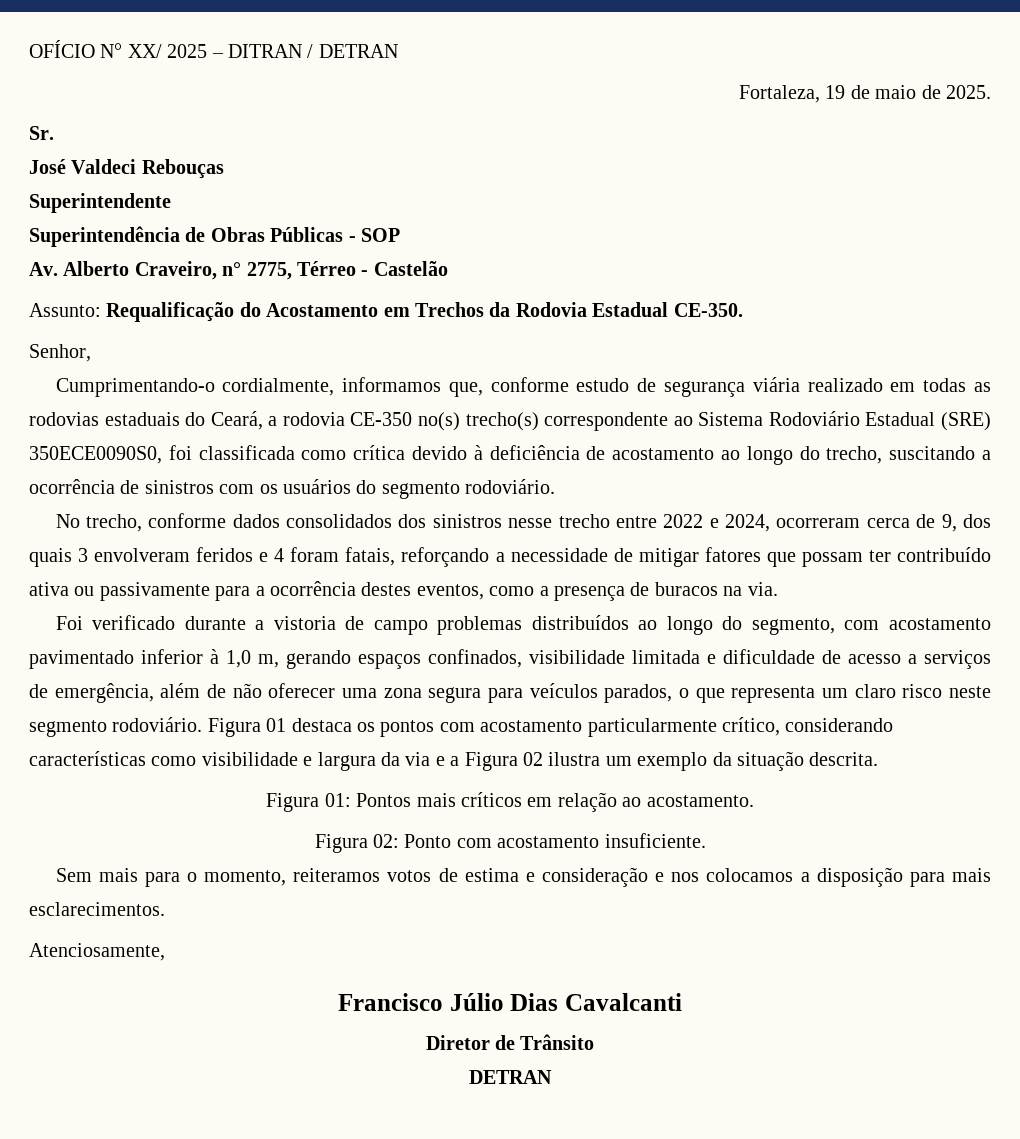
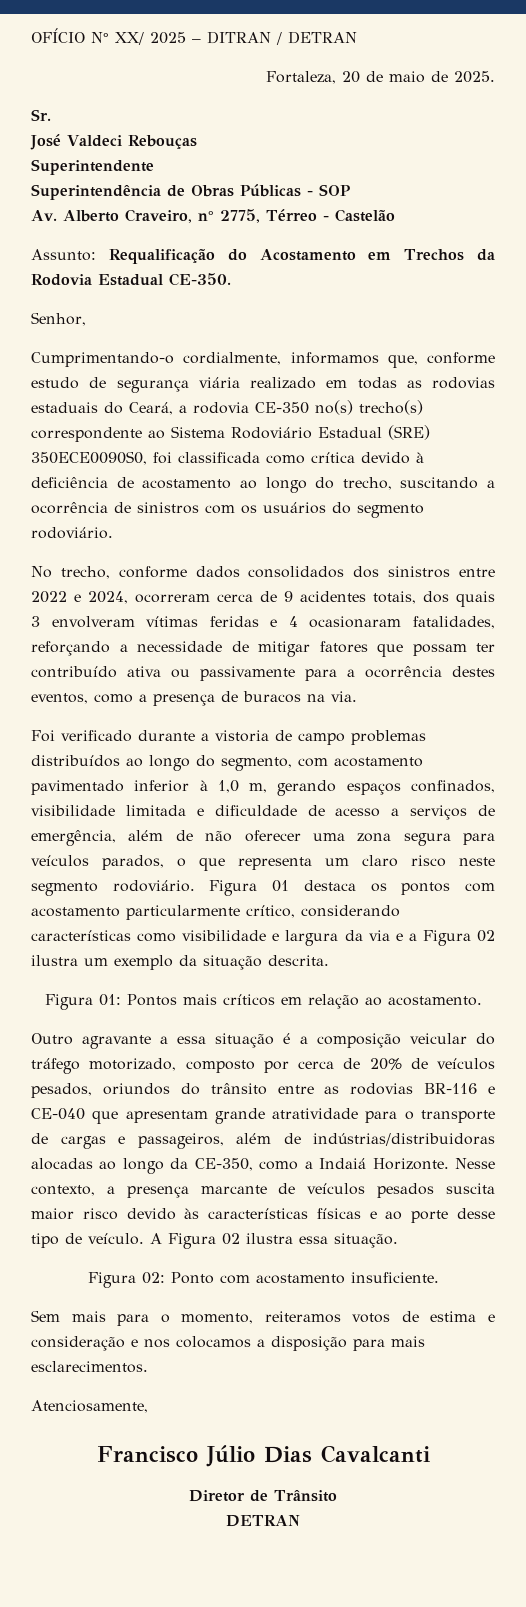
- Fortaleza, 19 de maio de 2025.
+ Fortaleza, 20 de maio de 2025.
- No trecho, conforme dados consolidados dos sinistros nesse trecho entre 2022 e 2024, ocorreram cerca de 9, dos quais 3 envolveram feridos e 4 foram fatais, reforçando a necessidade de mitigar fatores que possam ter contribuído ativa ou passivamente para a ocorrência destes eventos, como a presença de buracos na via.
+ No trecho, conforme dados consolidados dos sinistros entre 2022 e 2024, ocorreram cerca de 9 acidentes totais, dos quais 3 envolveram vítimas feridas e 4 ocasionaram fatalidades, reforçando a necessidade de mitigar fatores que possam ter contribuído ativa ou passivamente para a ocorrência destes eventos, como a presença de buracos na via.
+ Outro agravante a essa situação é a composição veicular do tráfego motorizado, composto por cerca de 20% de veículos pesados, oriundos do trânsito entre as rodovias BR-116 e CE-040 que apresentam grande atratividade para o transporte de cargas e passageiros, além de indústrias/distribuidoras alocadas ao longo da CE-350, como a Indaiá Horizonte. Nesse contexto, a presença marcante de veículos pesados suscita maior risco devido às características físicas e ao porte desse tipo de veículo. A Figura 02 ilustra essa situação.

